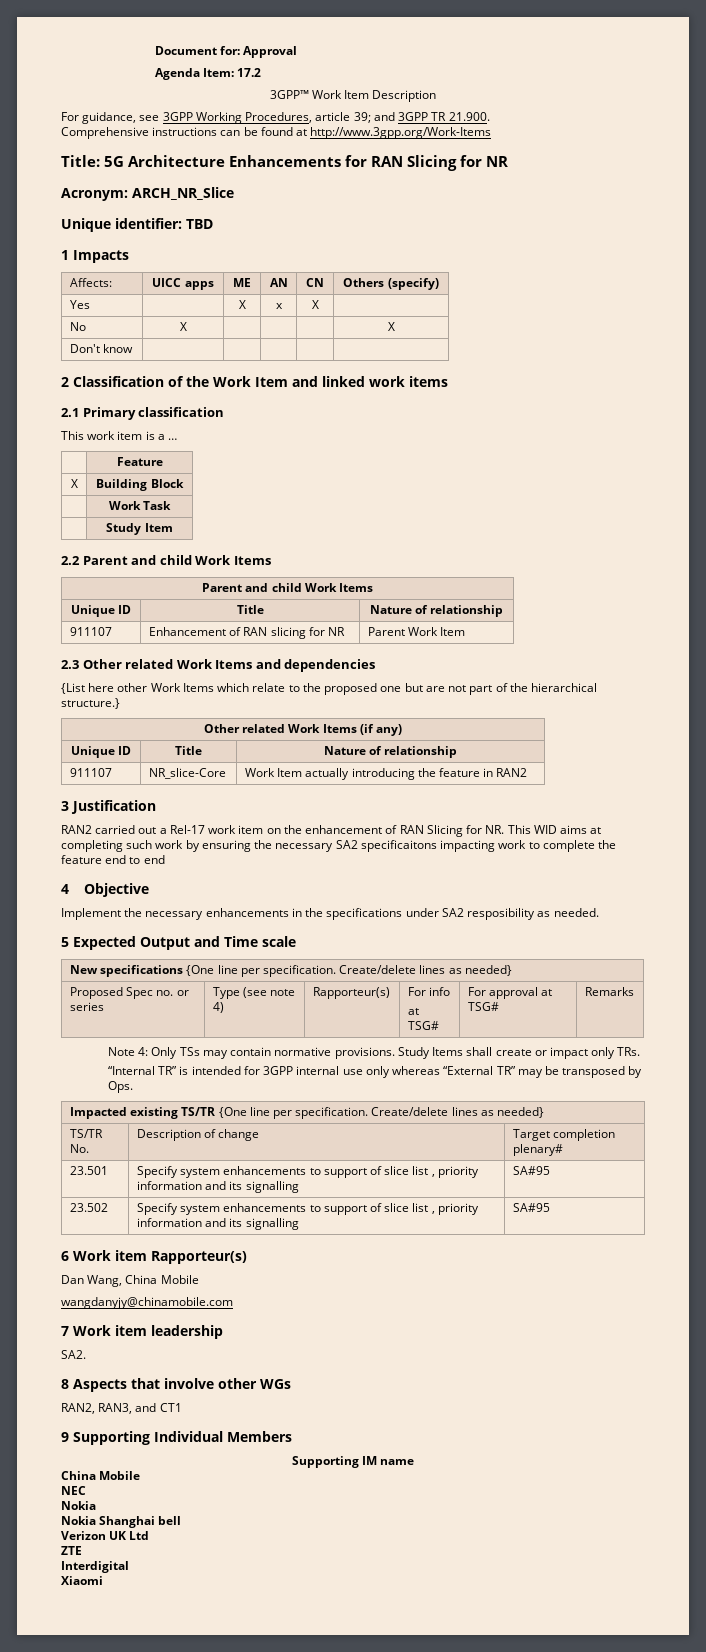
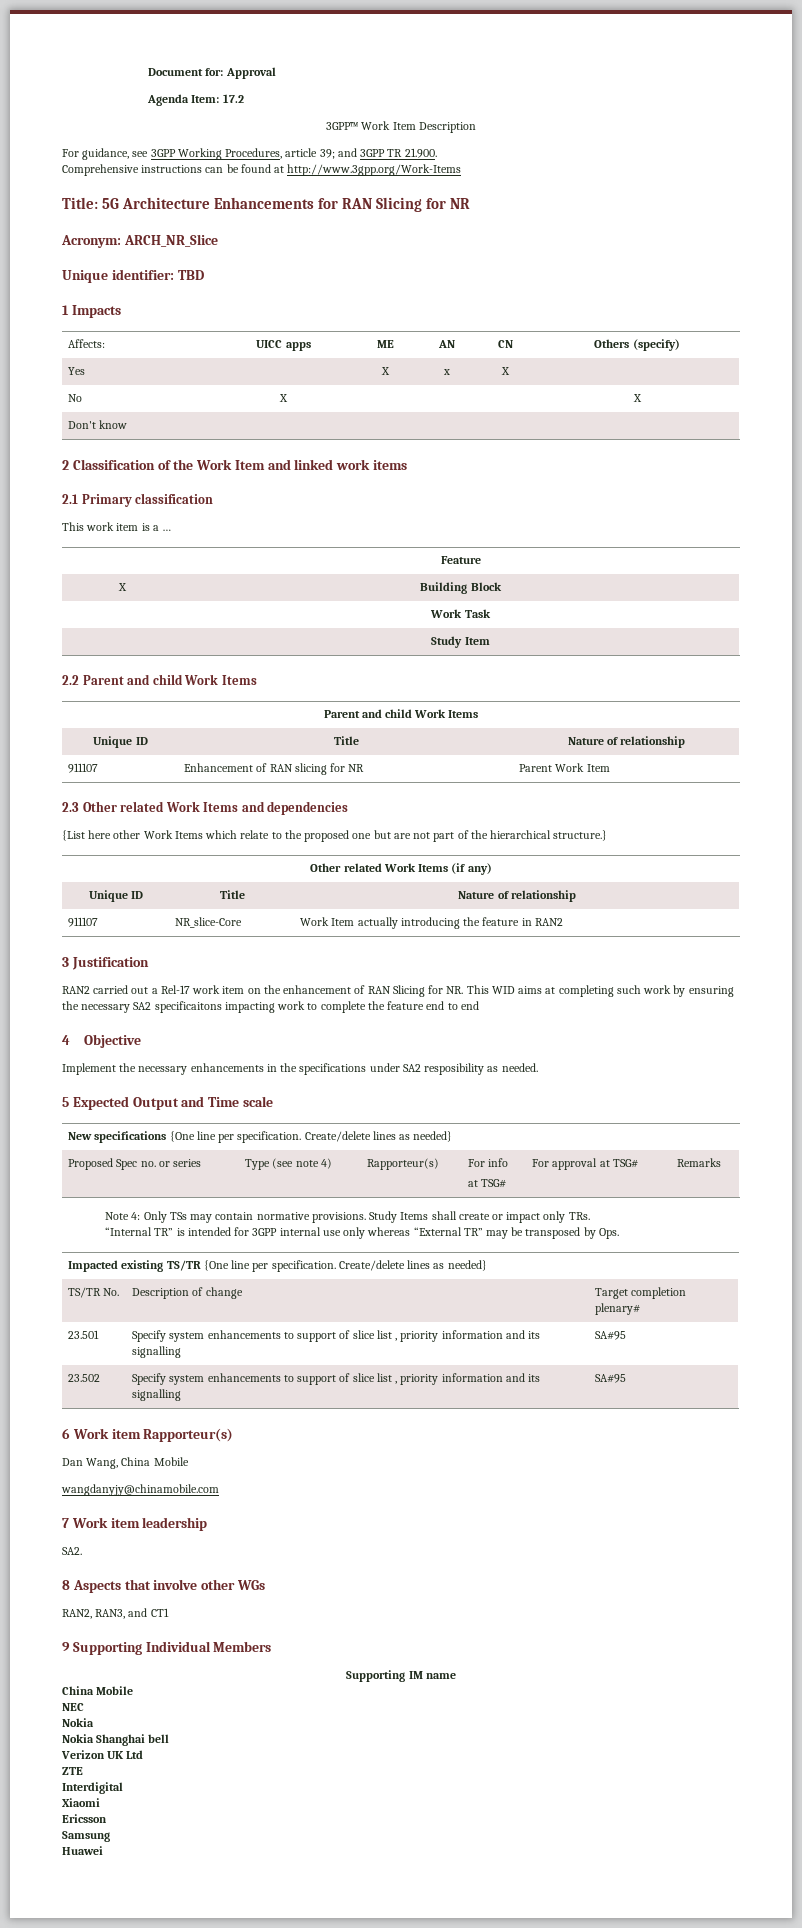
+ Ericsson
+ Samsung
+ Huawei

